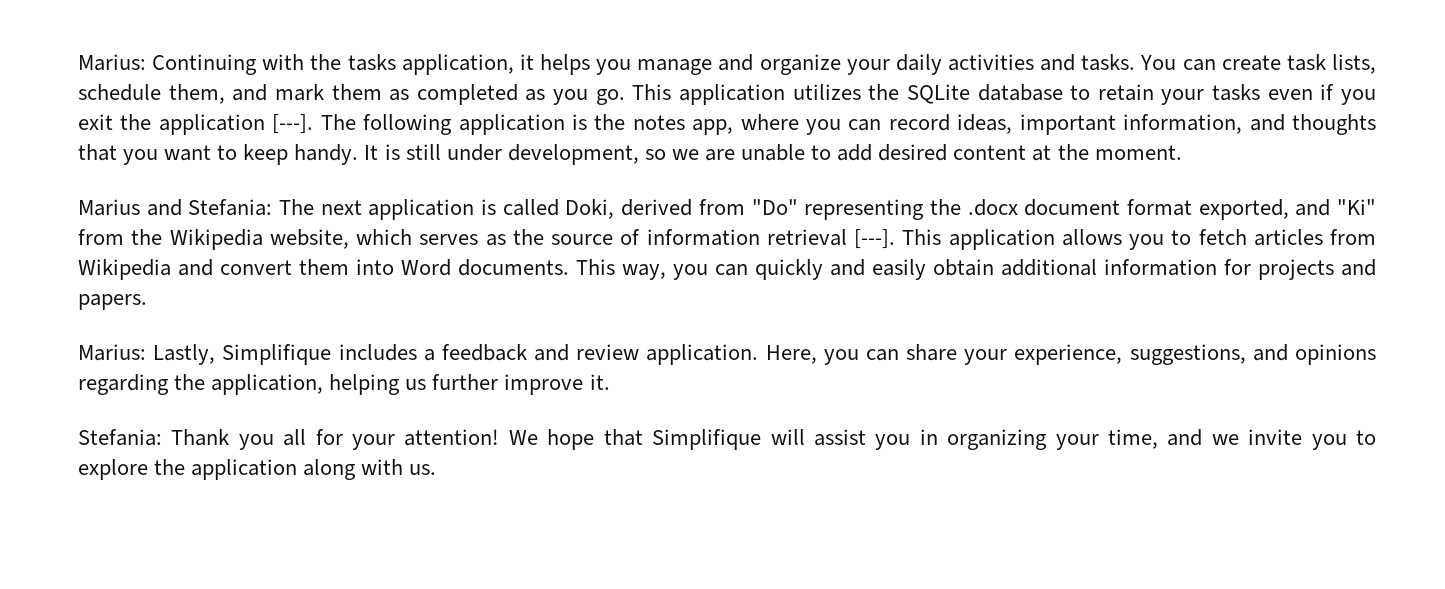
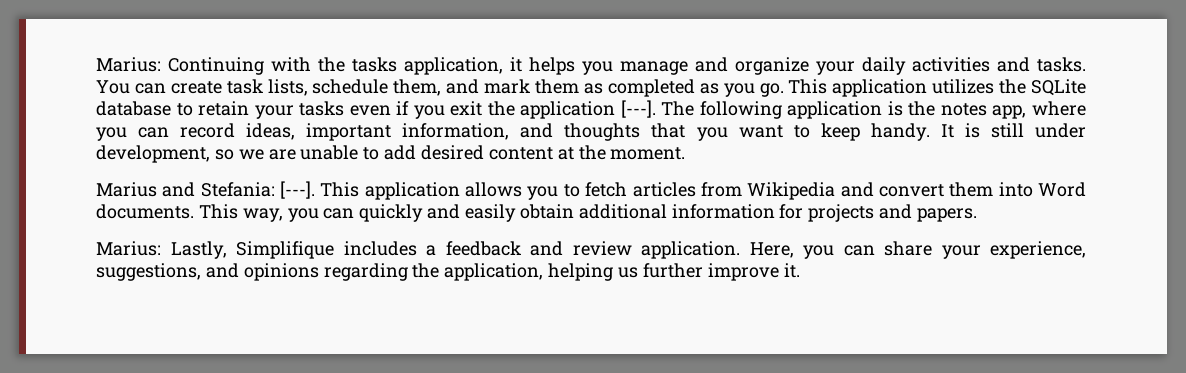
- Marius and Stefania: The next application is called Doki, derived from "Do" representing the .docx document format exported, and "Ki" from the Wikipedia website, which serves as the source of information retrieval [---].
+ Marius and Stefania: [---].
- Stefania: Thank you all for your attention! We hope that Simplifique will assist you in organizing your time, and we invite you to explore the application along with us.

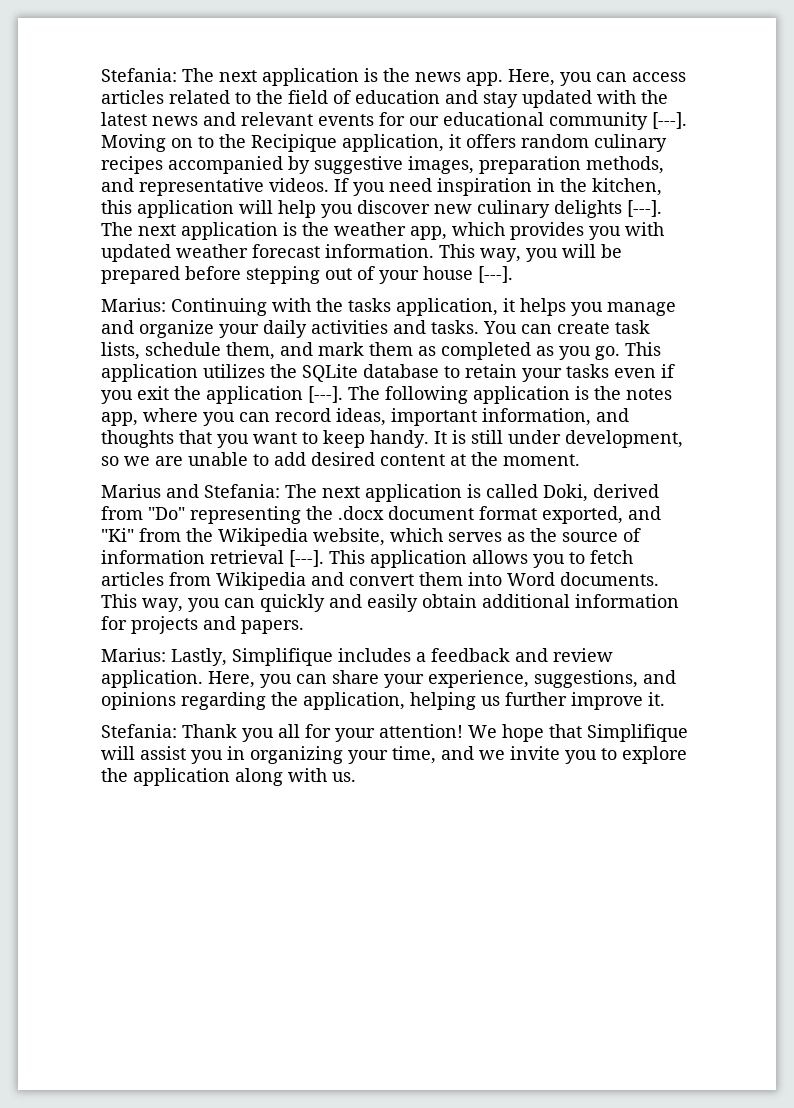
+ Stefania: The next application is the news app. Here, you can access articles related to the field of education and stay updated with the latest news and relevant events for our educational community [---]. Moving on to the Recipique application, it offers random culinary recipes accompanied by suggestive images, preparation methods, and representative videos. If you need inspiration in the kitchen, this application will help you discover new culinary delights [---]. The next application is the weather app, which provides you with updated weather forecast information. This way, you will be prepared before stepping out of your house [---].
- Marius and Stefania: [---].
+ Marius and Stefania: The next application is called Doki, derived from "Do" representing the .docx document format exported, and "Ki" from the Wikipedia website, which serves as the source of information retrieval [---].
+ Stefania: Thank you all for your attention! We hope that Simplifique will assist you in organizing your time, and we invite you to explore the application along with us.

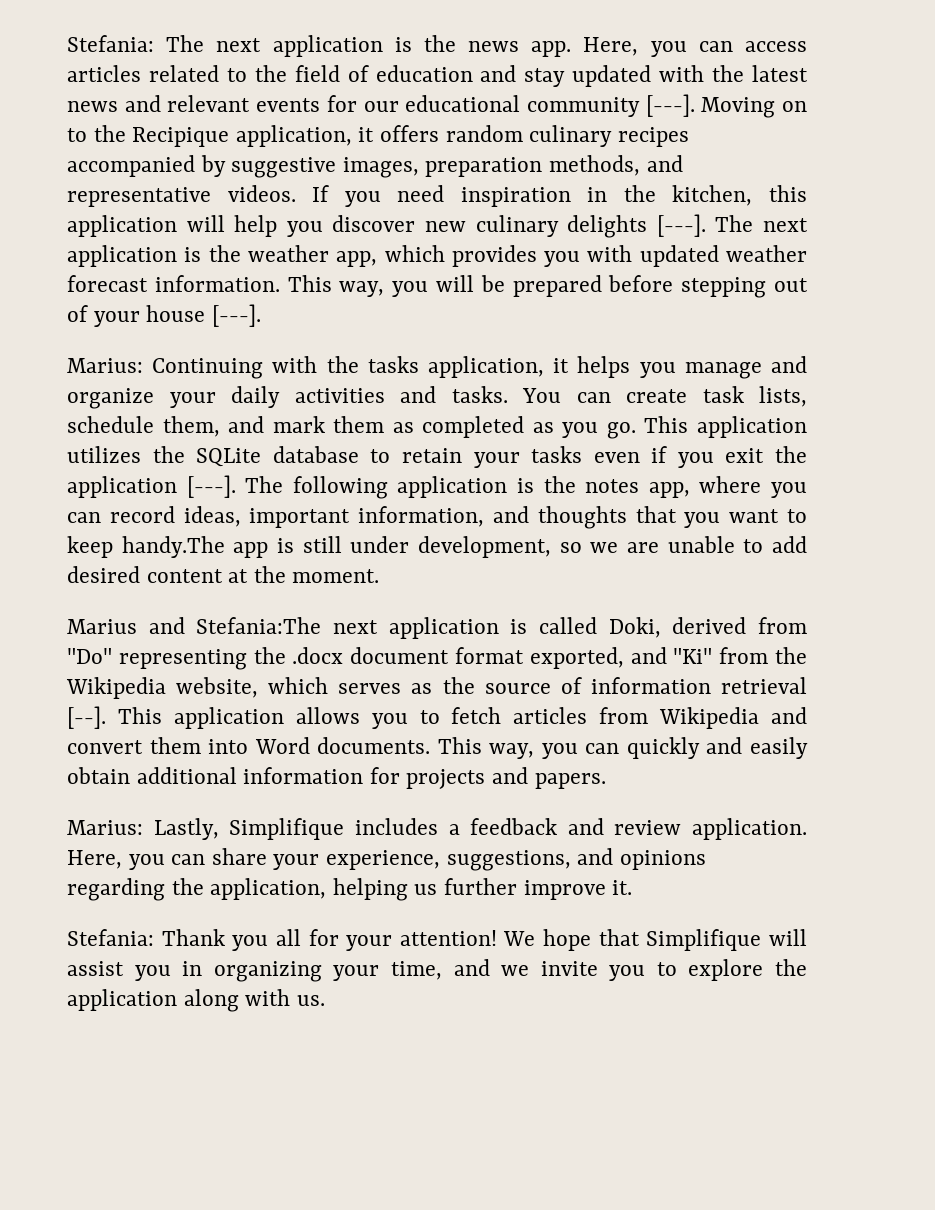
- The following application is the notes app, where you can record ideas, important information, and thoughts that you want to keep handy. It is still under development, so we are unable to add desired content at the moment.
+ The following application is the notes app, where you can record ideas, important information, and thoughts that you want to keep handy.The app is still under development, so we are unable to add desired content at the moment.
- Marius and Stefania: The next application is called Doki, derived from "Do" representing the .docx document format exported, and "Ki" from the Wikipedia website, which serves as the source of information retrieval [---].
+ Marius and Stefania:The next application is called Doki, derived from "Do" representing the .docx document format exported, and "Ki" from the Wikipedia website, which serves as the source of information retrieval [--].

